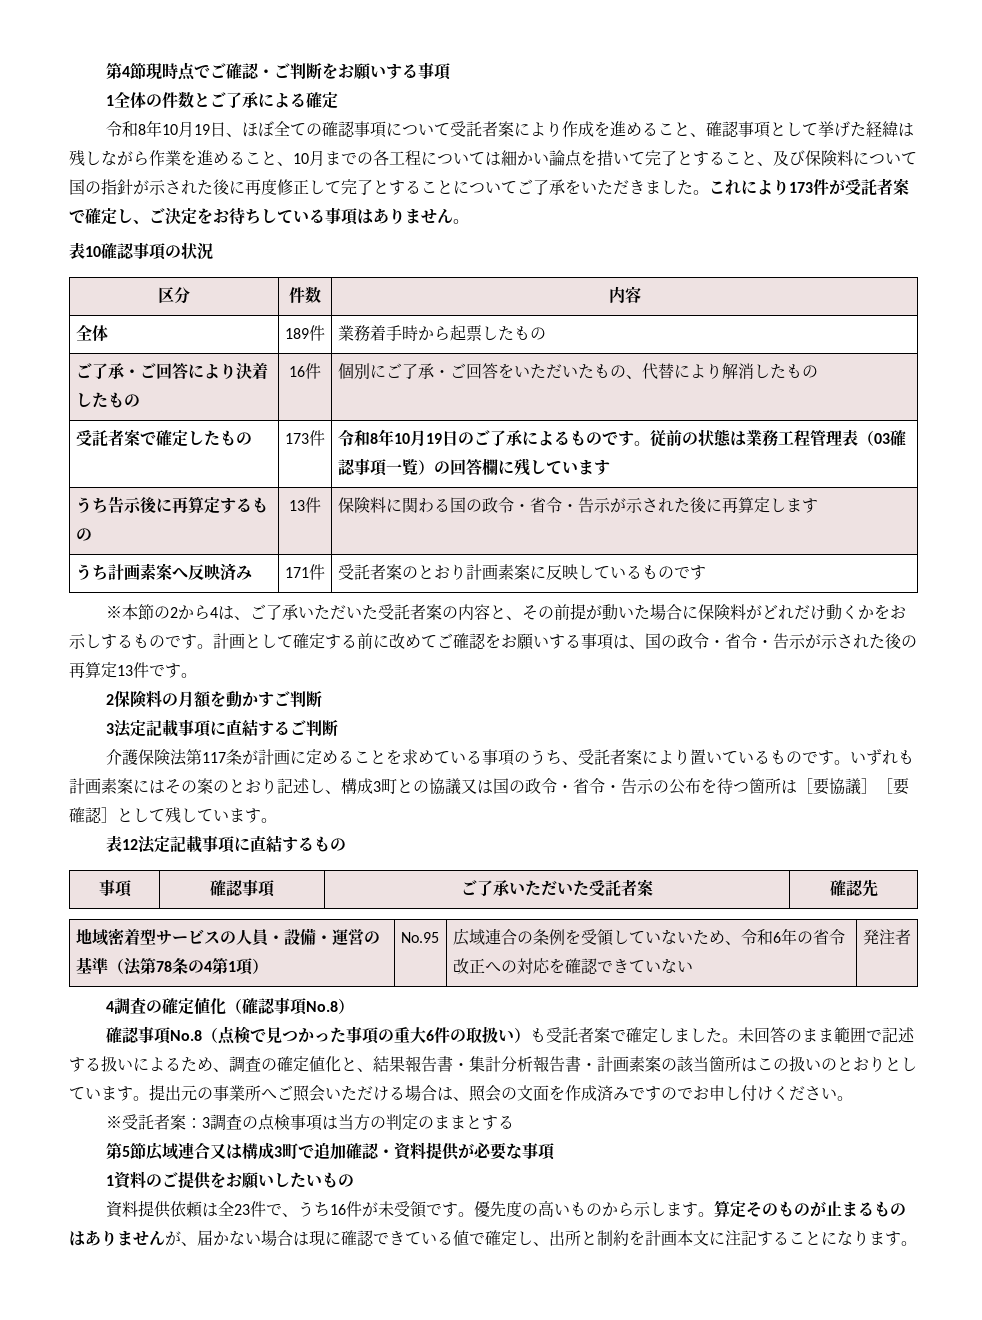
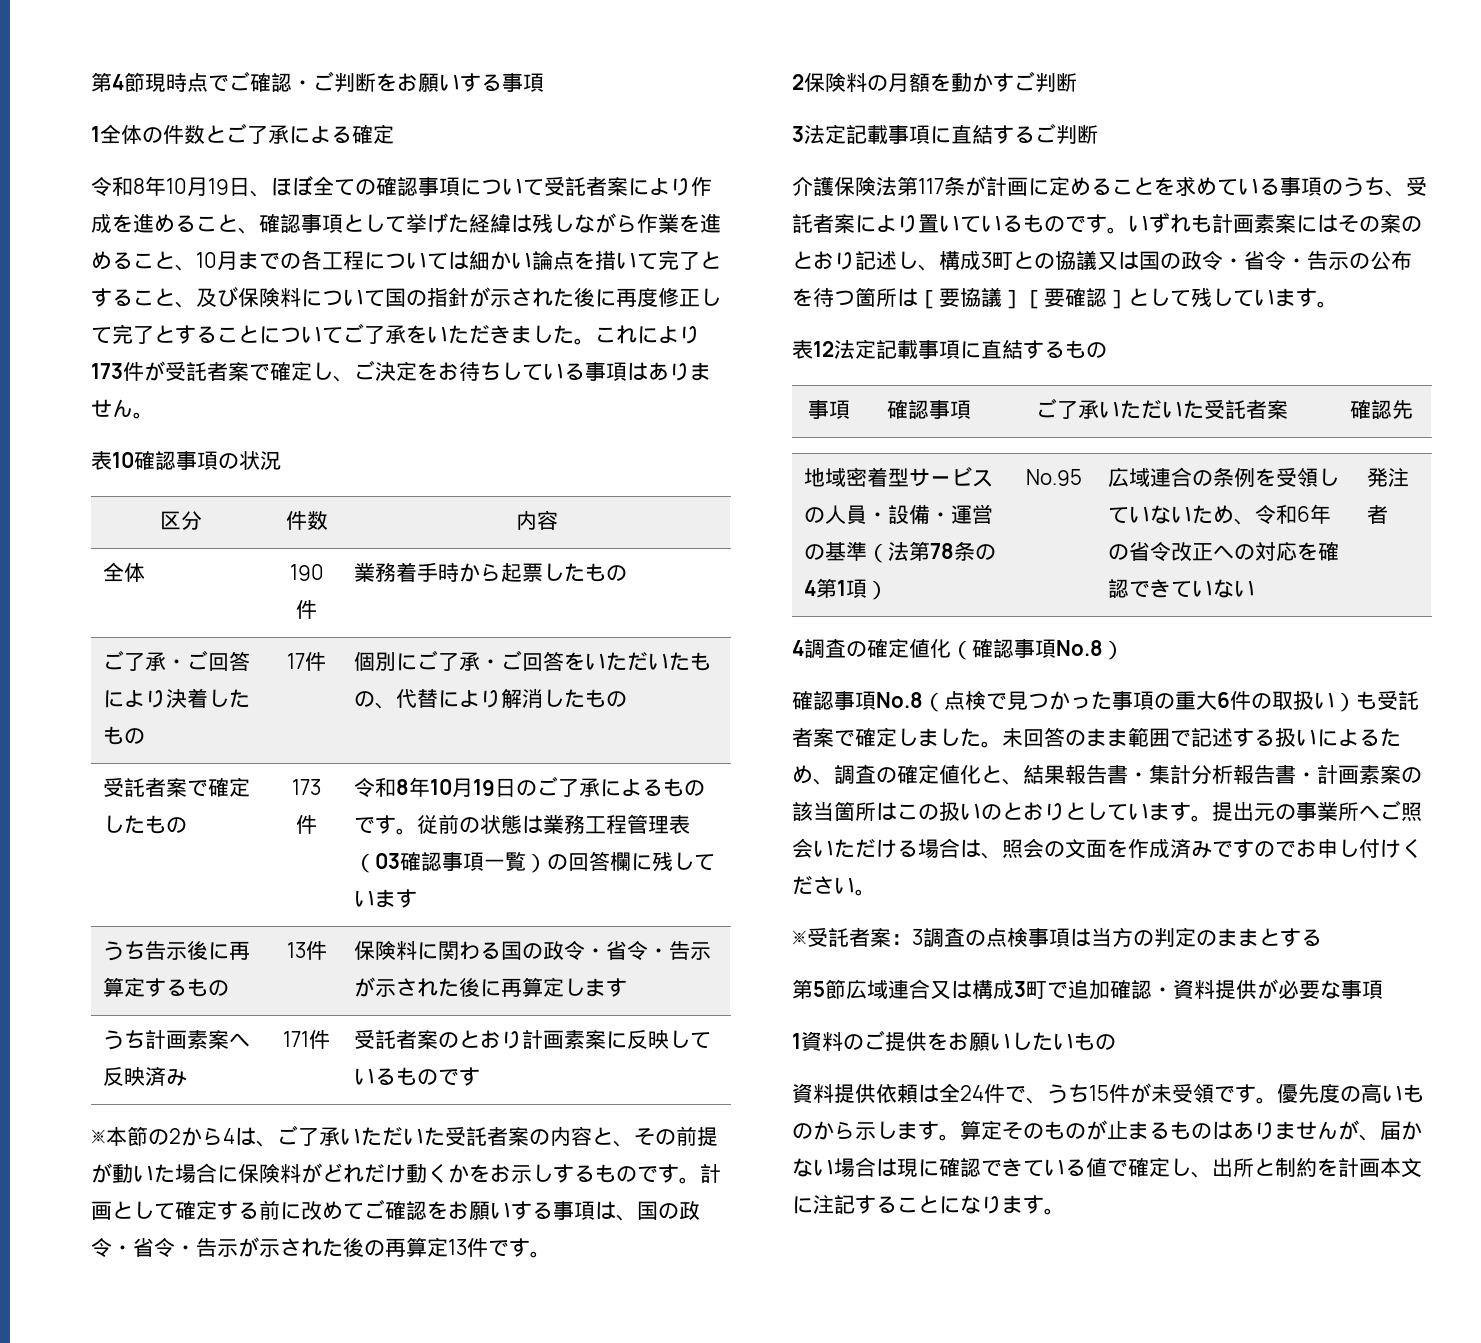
- 全体 | 189件 | 業務着手時から起票したもの
+ 全体 | 190件 | 業務着手時から起票したもの
- ご了承・ご回答により決着したもの | 16件 | 個別にご了承・ご回答をいただいたもの、代替により解消したもの
+ ご了承・ご回答により決着したもの | 17件 | 個別にご了承・ご回答をいただいたもの、代替により解消したもの
- 資料提供依頼は全23件で、うち16件が未受領です。
+ 資料提供依頼は全24件で、うち15件が未受領です。

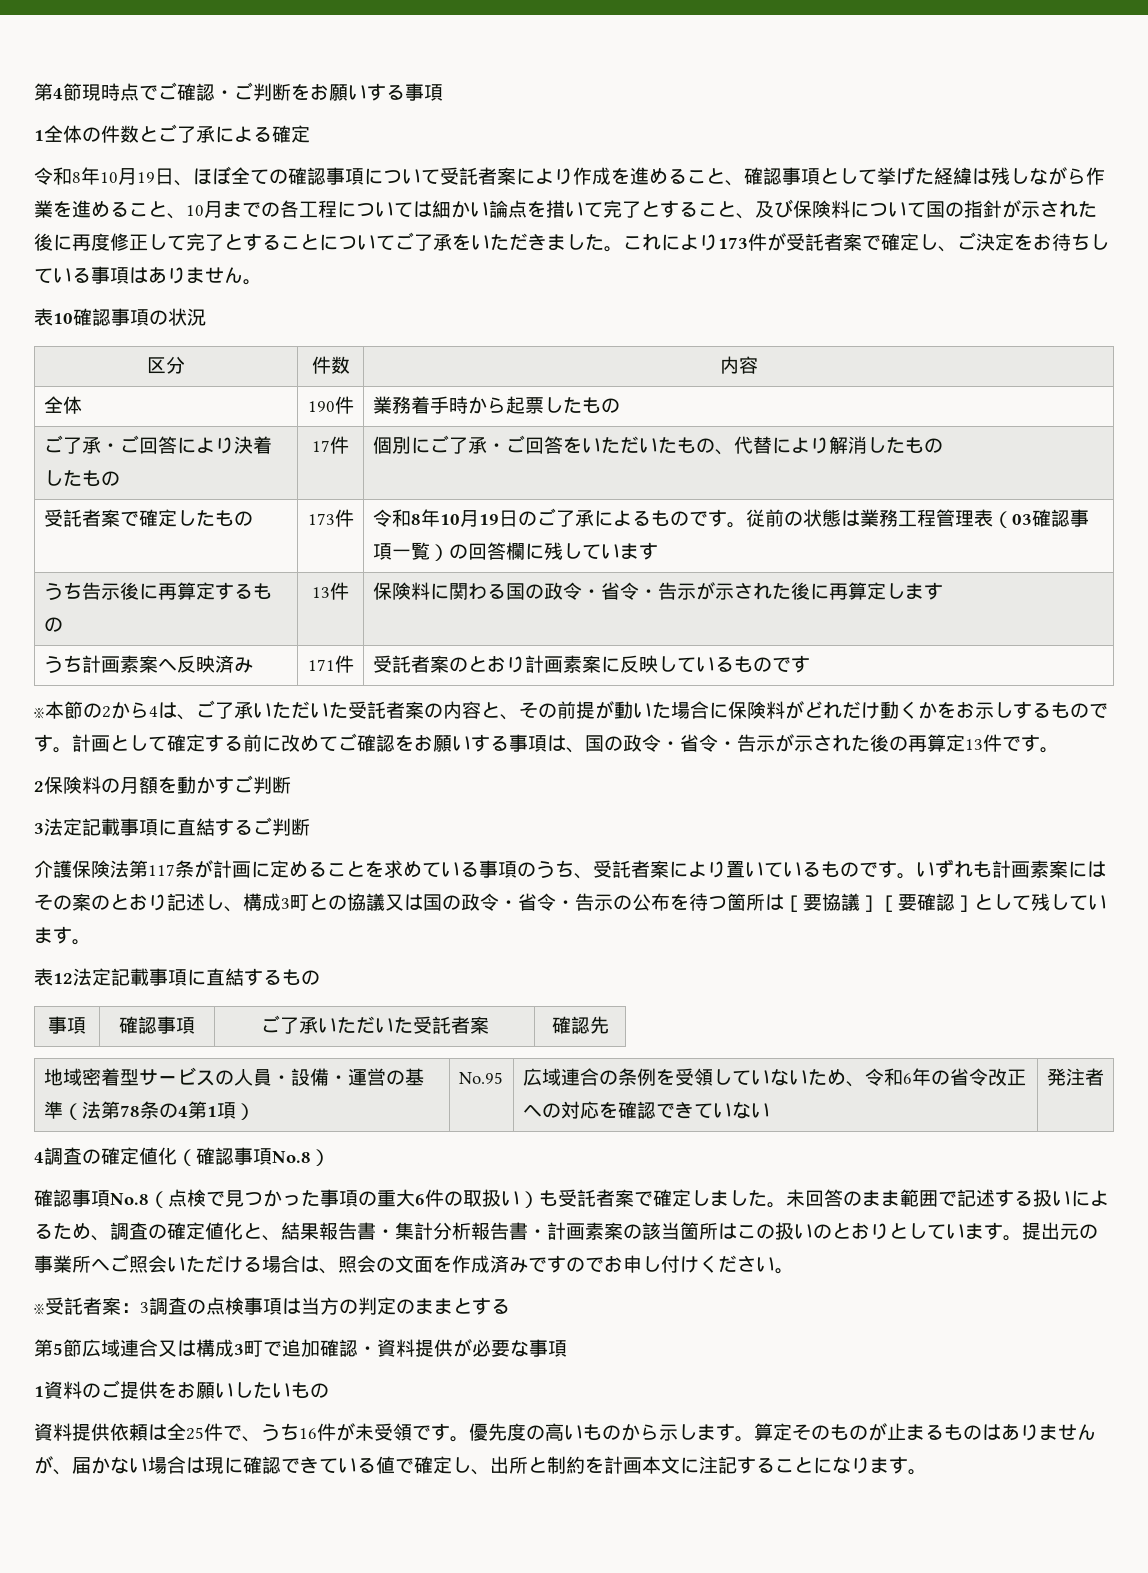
- 資料提供依頼は全24件で、うち15件が未受領です。
+ 資料提供依頼は全25件で、うち16件が未受領です。

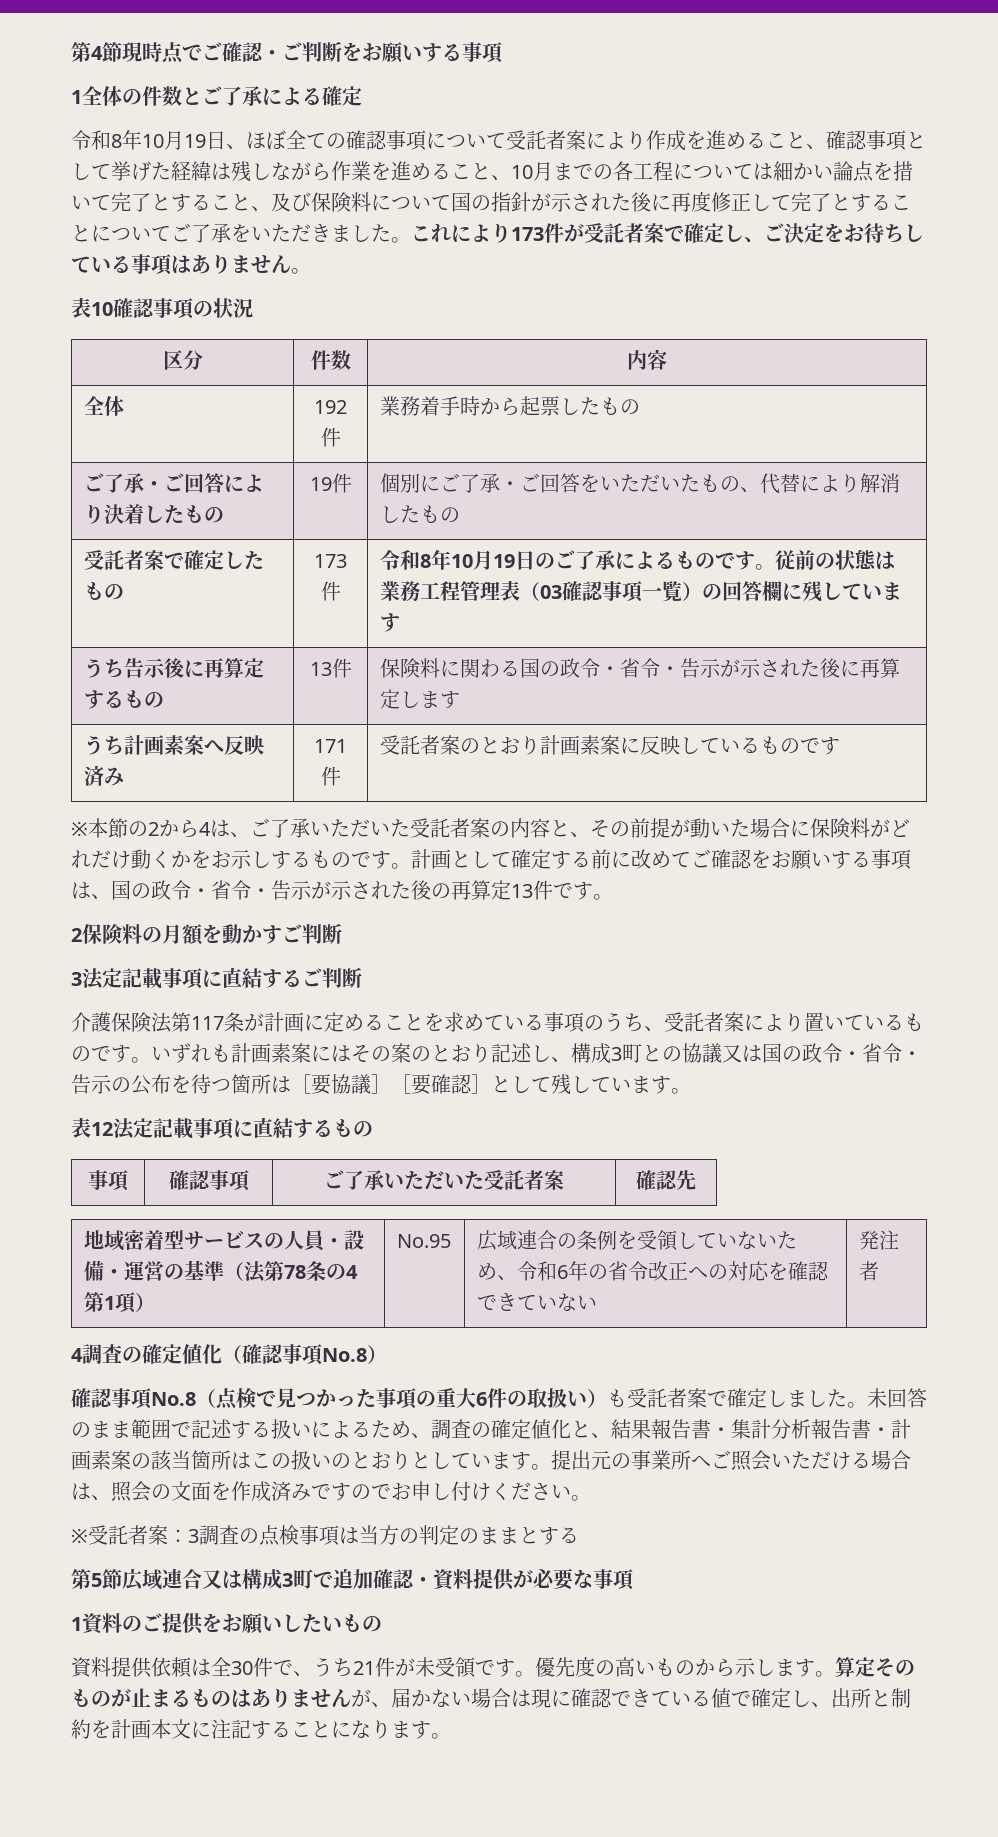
- 全体 | 190件 | 業務着手時から起票したもの
+ 全体 | 192件 | 業務着手時から起票したもの
- ご了承・ご回答により決着したもの | 17件 | 個別にご了承・ご回答をいただいたもの、代替により解消したもの
+ ご了承・ご回答により決着したもの | 19件 | 個別にご了承・ご回答をいただいたもの、代替により解消したもの
- 資料提供依頼は全25件で、うち16件が未受領です。
+ 資料提供依頼は全30件で、うち21件が未受領です。

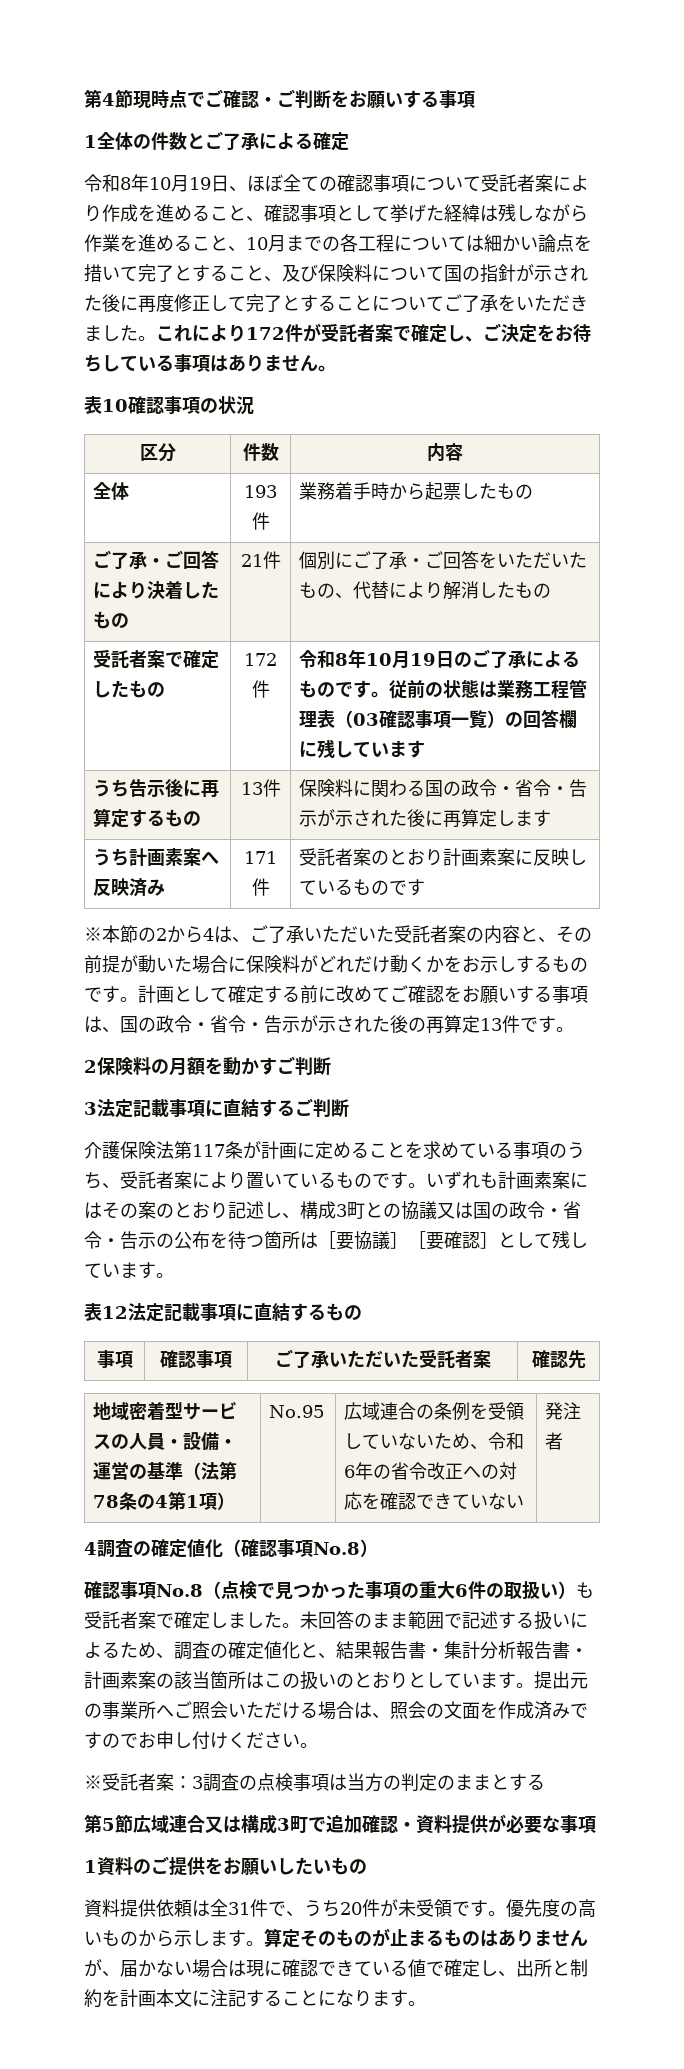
- これにより173件が受託者案で確定し、ご決定をお待ちしている事項はありません。
+ これにより172件が受託者案で確定し、ご決定をお待ちしている事項はありません。
- 全体 | 192件 | 業務着手時から起票したもの
+ 全体 | 193件 | 業務着手時から起票したもの
- ご了承・ご回答により決着したもの | 19件 | 個別にご了承・ご回答をいただいたもの、代替により解消したもの
+ ご了承・ご回答により決着したもの | 21件 | 個別にご了承・ご回答をいただいたもの、代替により解消したもの
- 受託者案で確定したもの | 173件 | 令和8年10月19日のご了承によるものです。従前の状態は業務工程管理表（03確認事項一覧）の回答欄に残しています
+ 受託者案で確定したもの | 172件 | 令和8年10月19日のご了承によるものです。従前の状態は業務工程管理表（03確認事項一覧）の回答欄に残しています
- 資料提供依頼は全30件で、うち21件が未受領です。
+ 資料提供依頼は全31件で、うち20件が未受領です。

